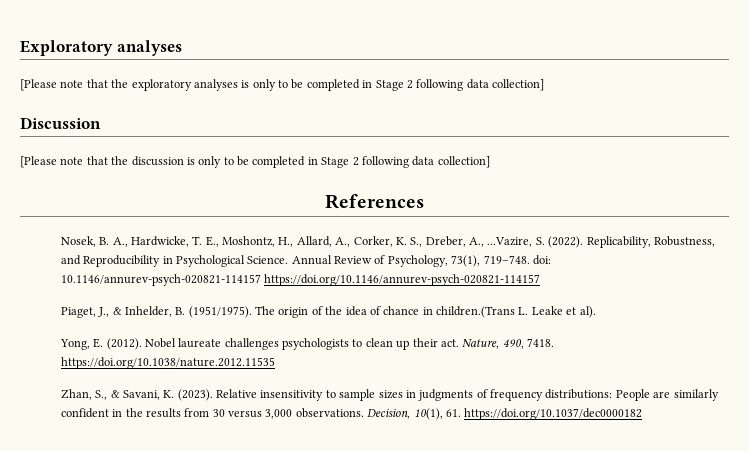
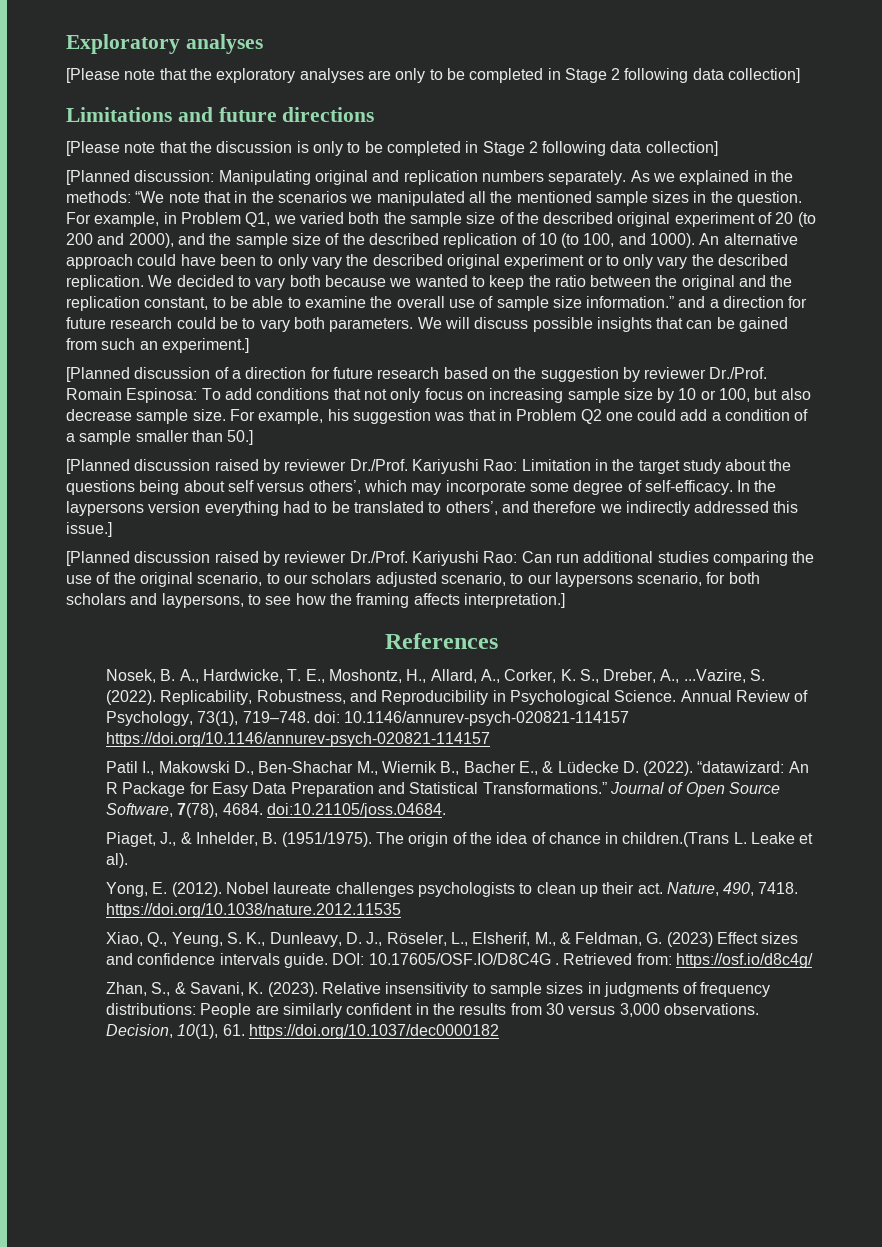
- [Please note that the exploratory analyses is only to be completed in Stage 2 following data collection]
+ [Please note that the exploratory analyses are only to be completed in Stage 2 following data collection]
- Discussion
+ Limitations and future directions
+ [Planned discussion: Manipulating original and replication numbers separately. As we explained in the methods: “We note that in the scenarios we manipulated all the mentioned sample sizes in the question. For example, in Problem Q1, we varied both the sample size of the described original experiment of 20 (to 200 and 2000), and the sample size of the described replication of 10 (to 100, and 1000). An alternative approach could have been to only vary the described original experiment or to only vary the described replication. We decided to vary both because we wanted to keep the ratio between the original and the replication constant, to be able to examine the overall use of sample size information.” and a direction for future research could be to vary both parameters. We will discuss possible insights that can be gained from such an experiment.]
+ [Planned discussion of a direction for future research based on the suggestion by reviewer Dr./Prof. Romain Espinosa: To add conditions that not only focus on increasing sample size by 10 or 100, but also decrease sample size. For example, his suggestion was that in Problem Q2 one could add a condition of a sample smaller than 50.]
+ [Planned discussion raised by reviewer Dr./Prof. Kariyushi Rao: Limitation in the target study about the questions being about self versus others’, which may incorporate some degree of self-efficacy. In the laypersons version everything had to be translated to others’, and therefore we indirectly addressed this issue.]
+ [Planned discussion raised by reviewer Dr./Prof. Kariyushi Rao: Can run additional studies comparing the use of the original scenario, to our scholars adjusted scenario, to our laypersons scenario, for both scholars and laypersons, to see how the framing affects interpretation.]
+ Patil I., Makowski D., Ben-Shachar M., Wiernik B., Bacher E., & Lüdecke D. (2022). “datawizard: An R Package for Easy Data Preparation and Statistical Transformations.” Journal of Open Source Software, 7(78), 4684. doi:10.21105/joss.04684.
+ Xiao, Q., Yeung, S. K., Dunleavy, D. J., Röseler, L., Elsherif, M., & Feldman, G. (2023) Effect sizes and confidence intervals guide. DOI: 10.17605/OSF.IO/D8C4G . Retrieved from: https://osf.io/d8c4g/

